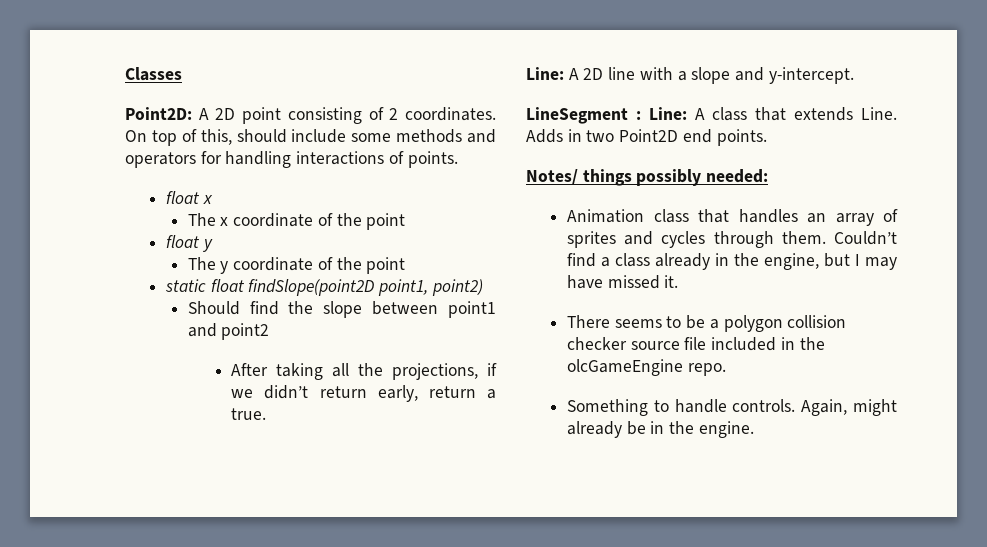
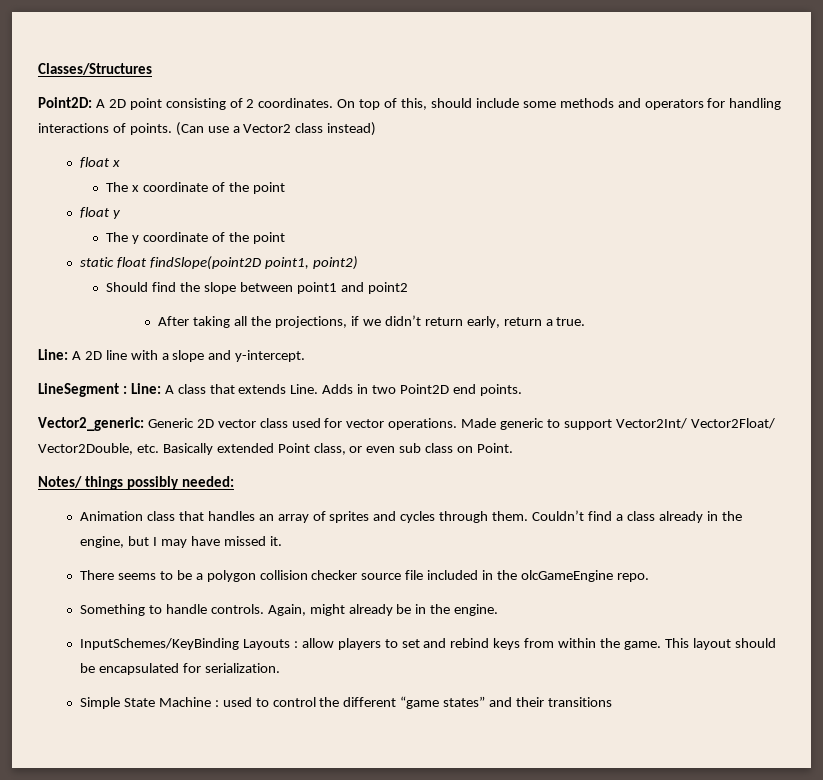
- Classes
+ Classes/Structures
+ (Can use a Vector2 class instead)
+ Vector2_generic: Generic 2D vector class used for vector operations. Made generic to support Vector2Int/ Vector2Float/ Vector2Double, etc. Basically extended Point class, or even sub class on Point.
+ InputSchemes/KeyBinding Layouts : allow players to set and rebind keys from within the game. This layout should be encapsulated for serialization.
+ Simple State Machine : used to control the different “game states” and their transitions

